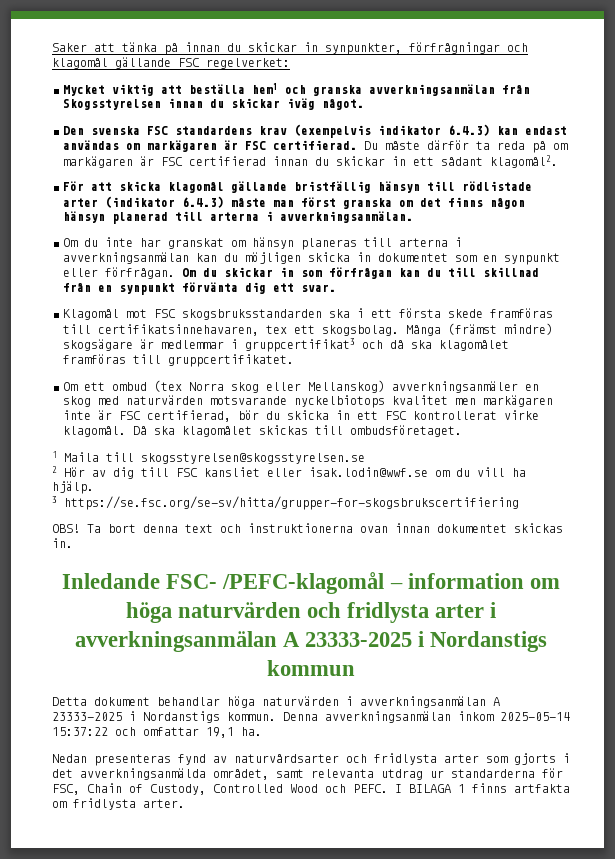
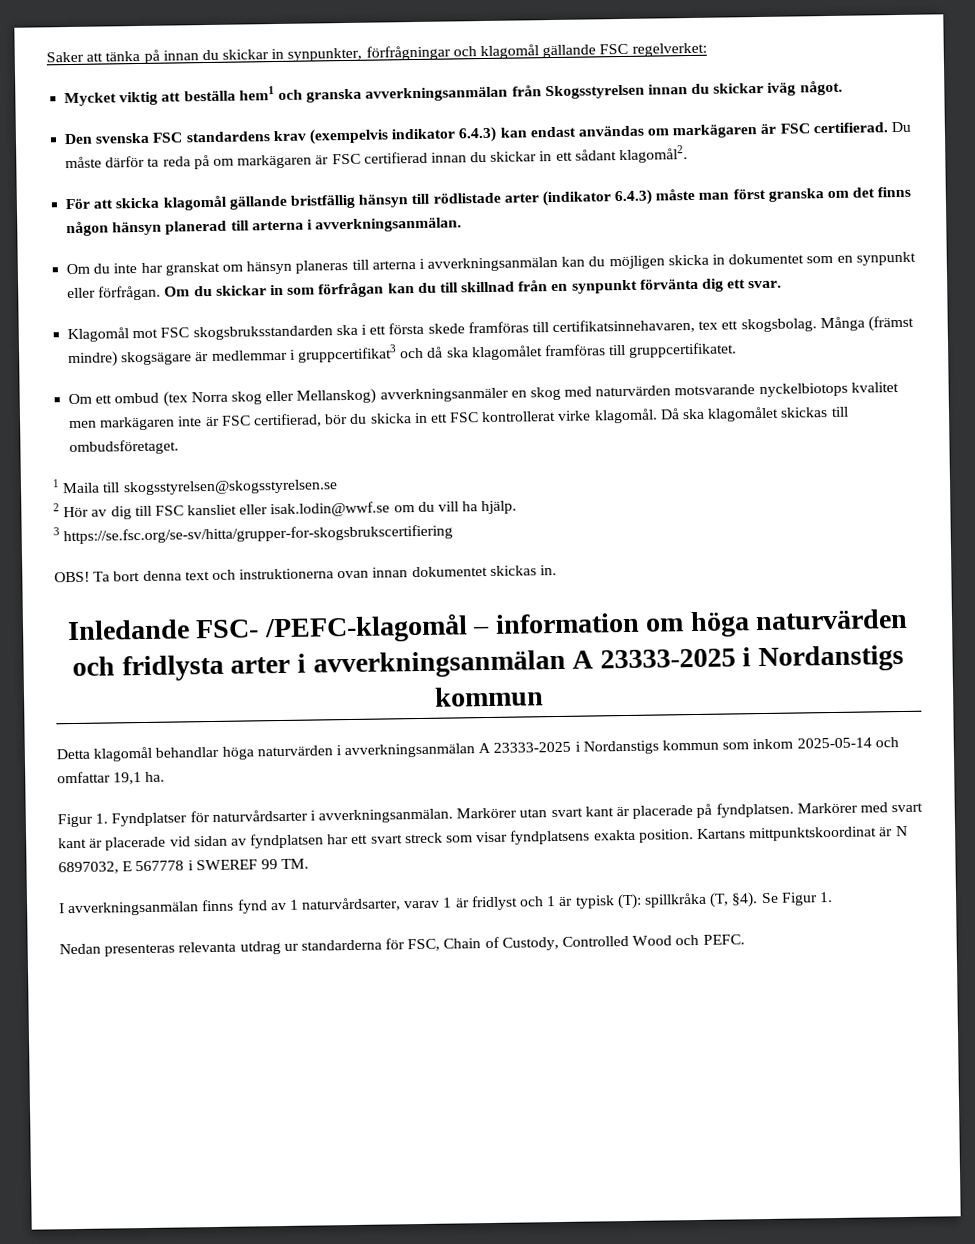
- Detta dokument behandlar höga naturvärden i avverkningsanmälan A 23333-2025 i Nordanstigs kommun. Denna avverkningsanmälan inkom 2025-05-14 15:37:22 och omfattar 19,1 ha.
+ Detta klagomål behandlar höga naturvärden i avverkningsanmälan A 23333-2025 i Nordanstigs kommun som inkom 2025-05-14 och omfattar 19,1 ha.
- Nedan presenteras fynd av naturvårdsarter och fridlysta arter som gjorts i det avverkningsanmälda området, samt relevanta utdrag ur standarderna för FSC, Chain of Custody, Controlled Wood och PEFC. I BILAGA 1 finns artfakta om fridlysta arter.
+ Figur 1. Fyndplatser för naturvårdsarter i avverkningsanmälan. Markörer utan svart kant är placerade på fyndplatsen. Markörer med svart kant är placerade vid sidan av fyndplatsen har ett svart streck som visar fyndplatsens exakta position. Kartans mittpunktskoordinat är N 6897032, E 567778 i SWEREF 99 TM.
+ I avverkningsanmälan finns fynd av 1 naturvårdsarter, varav 1 är fridlyst och 1 är typisk (T): spillkråka (T, §4). Se Figur 1.
+ Nedan presenteras relevanta utdrag ur standarderna för FSC, Chain of Custody, Controlled Wood och PEFC.

